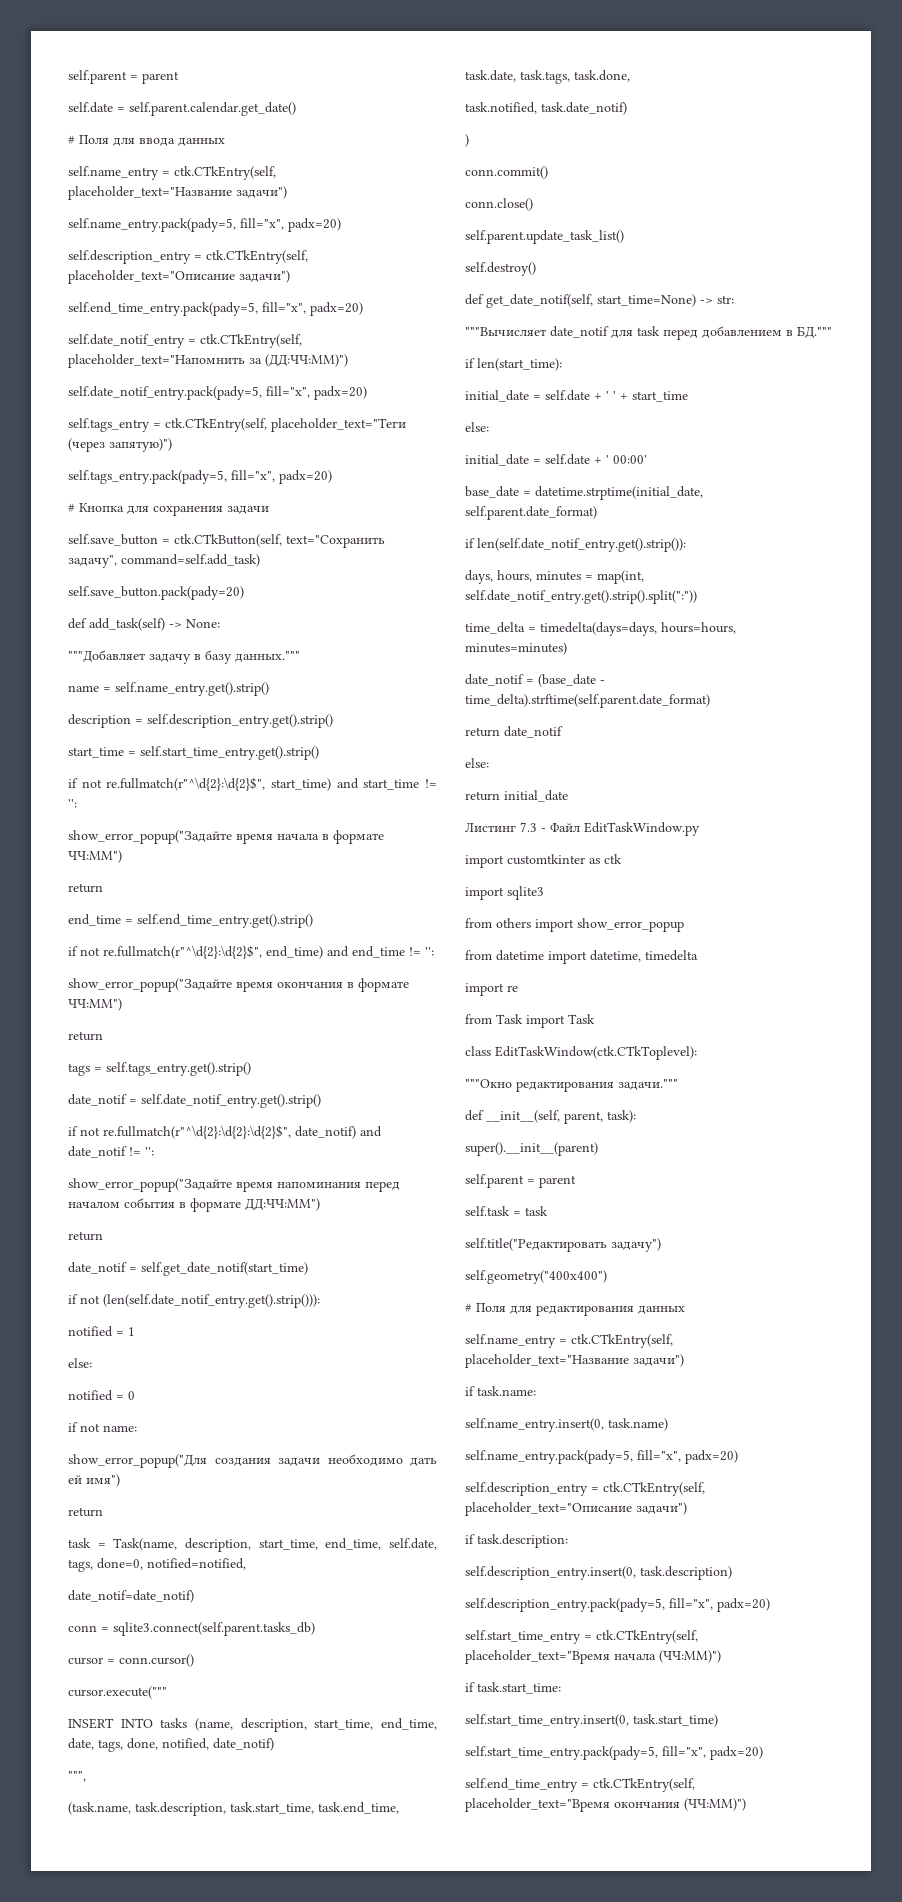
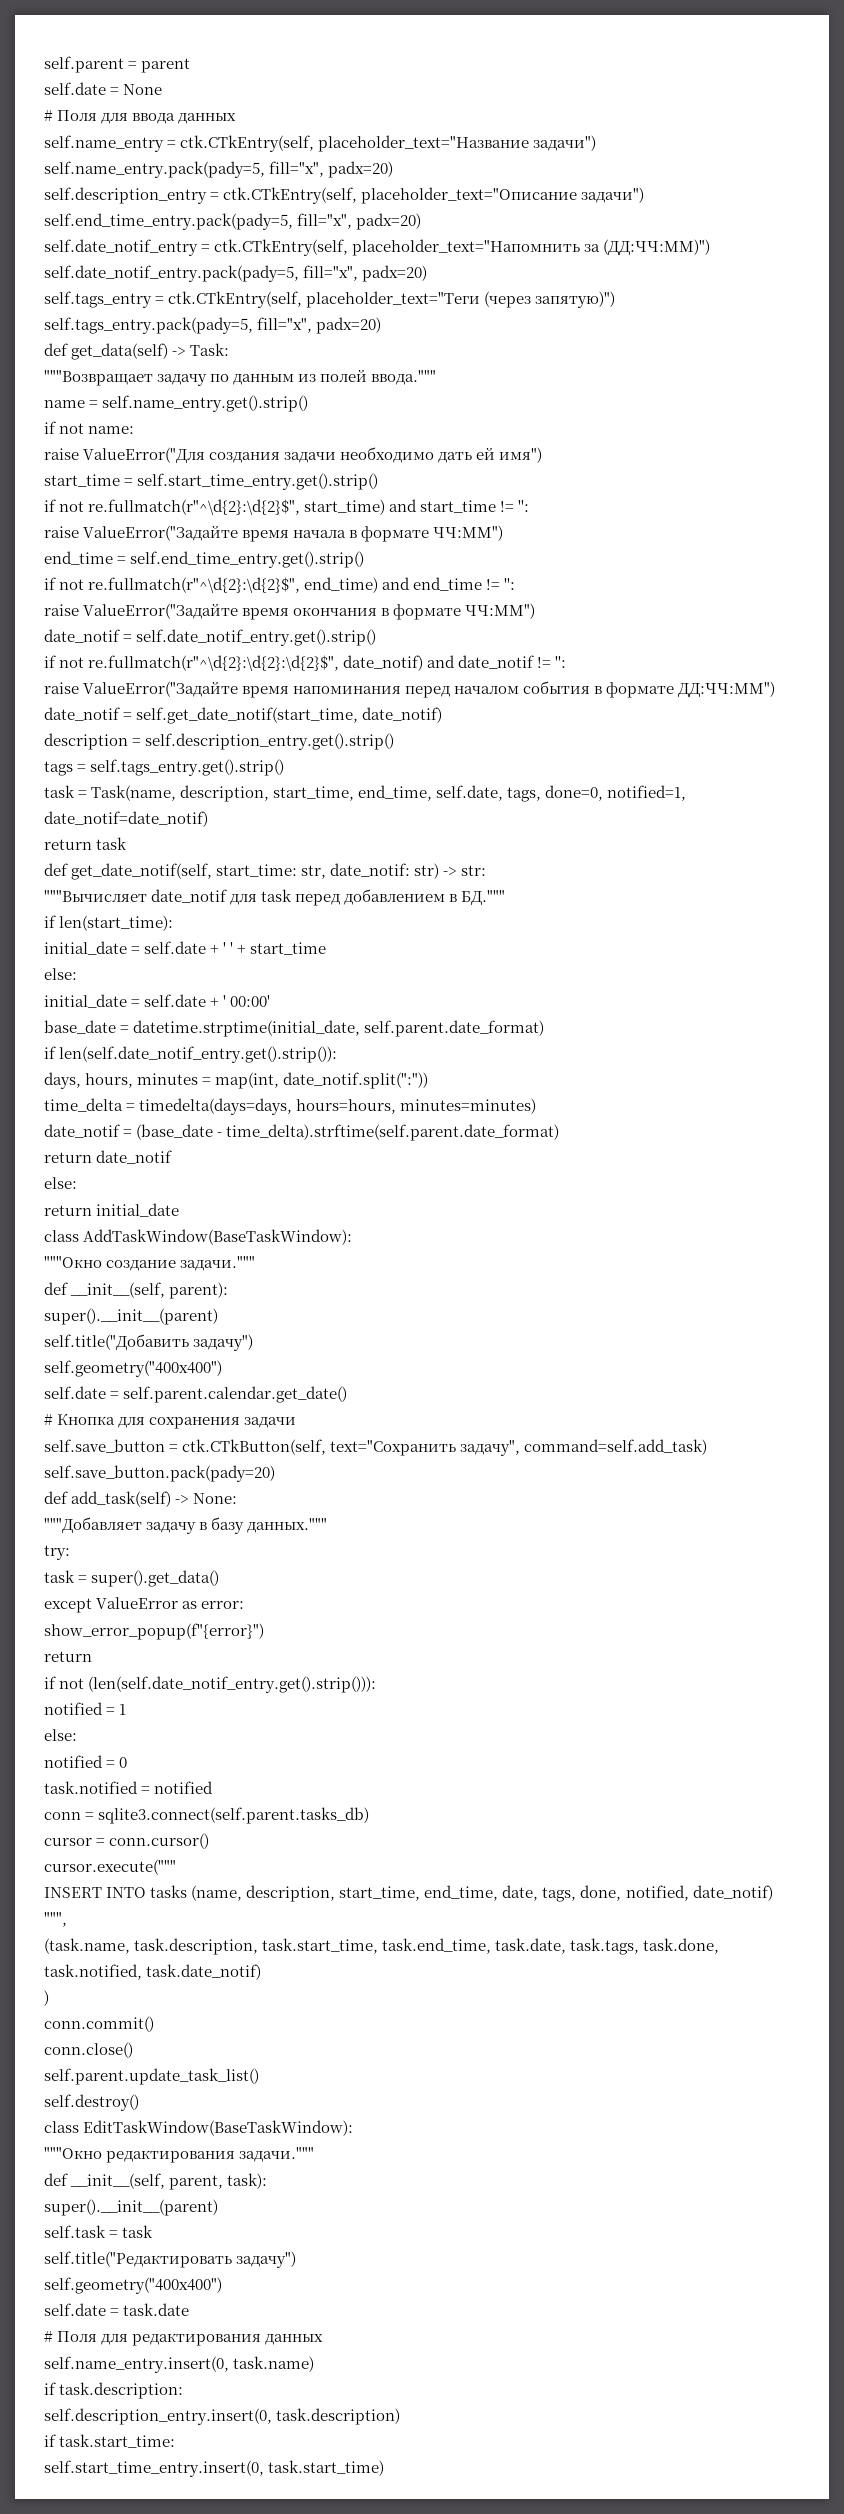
- self.date = self.parent.calendar.get_date()
+ self.date = None
+ def get_data(self) -> Task:
+ """Возвращает задачу по данным из полей ввода."""
+ name = self.name_entry.get().strip()
+ if not name:
+ raise ValueError("Для создания задачи необходимо дать ей имя")
+ start_time = self.start_time_entry.get().strip()
+ if not re.fullmatch(r"^\d{2}:\d{2}$", start_time) and start_time != '':
+ raise ValueError("Задайте время начала в формате ЧЧ:ММ")
+ end_time = self.end_time_entry.get().strip()
+ if not re.fullmatch(r"^\d{2}:\d{2}$", end_time) and end_time != '':
+ raise ValueError("Задайте время окончания в формате ЧЧ:ММ")
+ date_notif = self.date_notif_entry.get().strip()
+ if not re.fullmatch(r"^\d{2}:\d{2}:\d{2}$", date_notif) and date_notif != '':
+ raise ValueError("Задайте время напоминания перед началом события в формате ДД:ЧЧ:ММ")
+ date_notif = self.get_date_notif(start_time, date_notif)
+ description = self.description_entry.get().strip()
+ tags = self.tags_entry.get().strip()
+ task = Task(name, description, start_time, end_time, self.date, tags, done=0, notified=1,
+ date_notif=date_notif)
+ return task
+ def get_date_notif(self, start_time: str, date_notif: str) -> str:
+ """Вычисляет date_notif для task перед добавлением в БД."""
+ if len(start_time):
+ initial_date = self.date + ' ' + start_time
+ else:
+ initial_date = self.date + ' 00:00'
+ base_date = datetime.strptime(initial_date, self.parent.date_format)
+ if len(self.date_notif_entry.get().strip()):
+ days, hours, minutes = map(int, date_notif.split(":"))
+ time_delta = timedelta(days=days, hours=hours, minutes=minutes)
+ date_notif = (base_date - time_delta).strftime(self.parent.date_format)
+ return date_notif
+ else:
+ return initial_date
+ class AddTaskWindow(BaseTaskWindow):
+ """Окно создание задачи."""
+ def __init__(self, parent):
+ super().__init__(parent)
+ self.title("Добавить задачу")
+ self.geometry("400x400")
+ self.date = self.parent.calendar.get_date()
- name = self.name_entry.get().strip()
- description = self.description_entry.get().strip()
- start_time = self.start_time_entry.get().strip()
- if not re.fullmatch(r"^\d{2}:\d{2}$", start_time) and start_time != '':
- show_error_popup("Задайте время начала в формате ЧЧ:ММ")
+ try:
+ task = super().get_data()
+ except ValueError as error:
+ show_error_popup(f"{error}")
  return
- end_time = self.end_time_entry.get().strip()
- if not re.fullmatch(r"^\d{2}:\d{2}$", end_time) and end_time != '':
- show_error_popup("Задайте время окончания в формате ЧЧ:ММ")
- return
- tags = self.tags_entry.get().strip()
- date_notif = self.date_notif_entry.get().strip()
- if not re.fullmatch(r"^\d{2}:\d{2}:\d{2}$", date_notif) and date_notif != '':
- show_error_popup("Задайте время напоминания перед началом события в формате ДД:ЧЧ:ММ")
- return
- date_notif = self.get_date_notif(start_time)
- if not name:
- show_error_popup("Для создания задачи необходимо дать ей имя")
- return
- task = Task(name, description, start_time, end_time, self.date, tags, done=0, notified=notified,
- date_notif=date_notif)
+ task.notified = notified
- def get_date_notif(self, start_time=None) -> str:
- """Вычисляет date_notif для task перед добавлением в БД."""
- if len(start_time):
- initial_date = self.date + ' ' + start_time
- else:
- initial_date = self.date + ' 00:00'
- base_date = datetime.strptime(initial_date, self.parent.date_format)
- if len(self.date_notif_entry.get().strip()):
- days, hours, minutes = map(int, self.date_notif_entry.get().strip().split(":"))
- time_delta = timedelta(days=days, hours=hours, minutes=minutes)
- date_notif = (base_date - time_delta).strftime(self.parent.date_format)
- return date_notif
- else:
- return initial_date
- Листинг 7.3 - Файл EditTaskWindow.py
- import customtkinter as ctk
- import sqlite3
- from others import show_error_popup
- from datetime import datetime, timedelta
- import re
- from Task import Task
- class EditTaskWindow(ctk.CTkToplevel):
+ class EditTaskWindow(BaseTaskWindow):
  def __init__(self, parent, task):
  super().__init__(parent)
- self.parent = parent
+ self.date = task.date
  # Поля для редактирования данных
- self.name_entry = ctk.CTkEntry(self, placeholder_text="Название задачи")
- if task.name:
  self.name_entry.insert(0, task.name)
- self.name_entry.pack(pady=5, fill="x", padx=20)
- self.description_entry = ctk.CTkEntry(self, placeholder_text="Описание задачи")
  if task.description:
  self.description_entry.insert(0, task.description)
- self.description_entry.pack(pady=5, fill="x", padx=20)
- self.start_time_entry = ctk.CTkEntry(self, placeholder_text="Время начала (ЧЧ:MM)")
  if task.start_time:
  self.start_time_entry.insert(0, task.start_time)
- self.start_time_entry.pack(pady=5, fill="x", padx=20)
- self.end_time_entry = ctk.CTkEntry(self, placeholder_text="Время окончания (ЧЧ:MM)")

